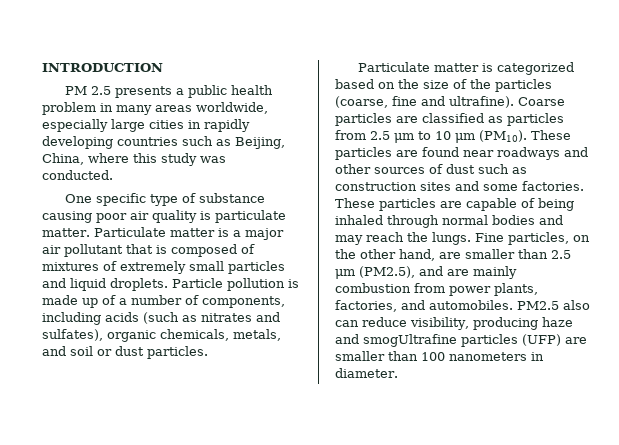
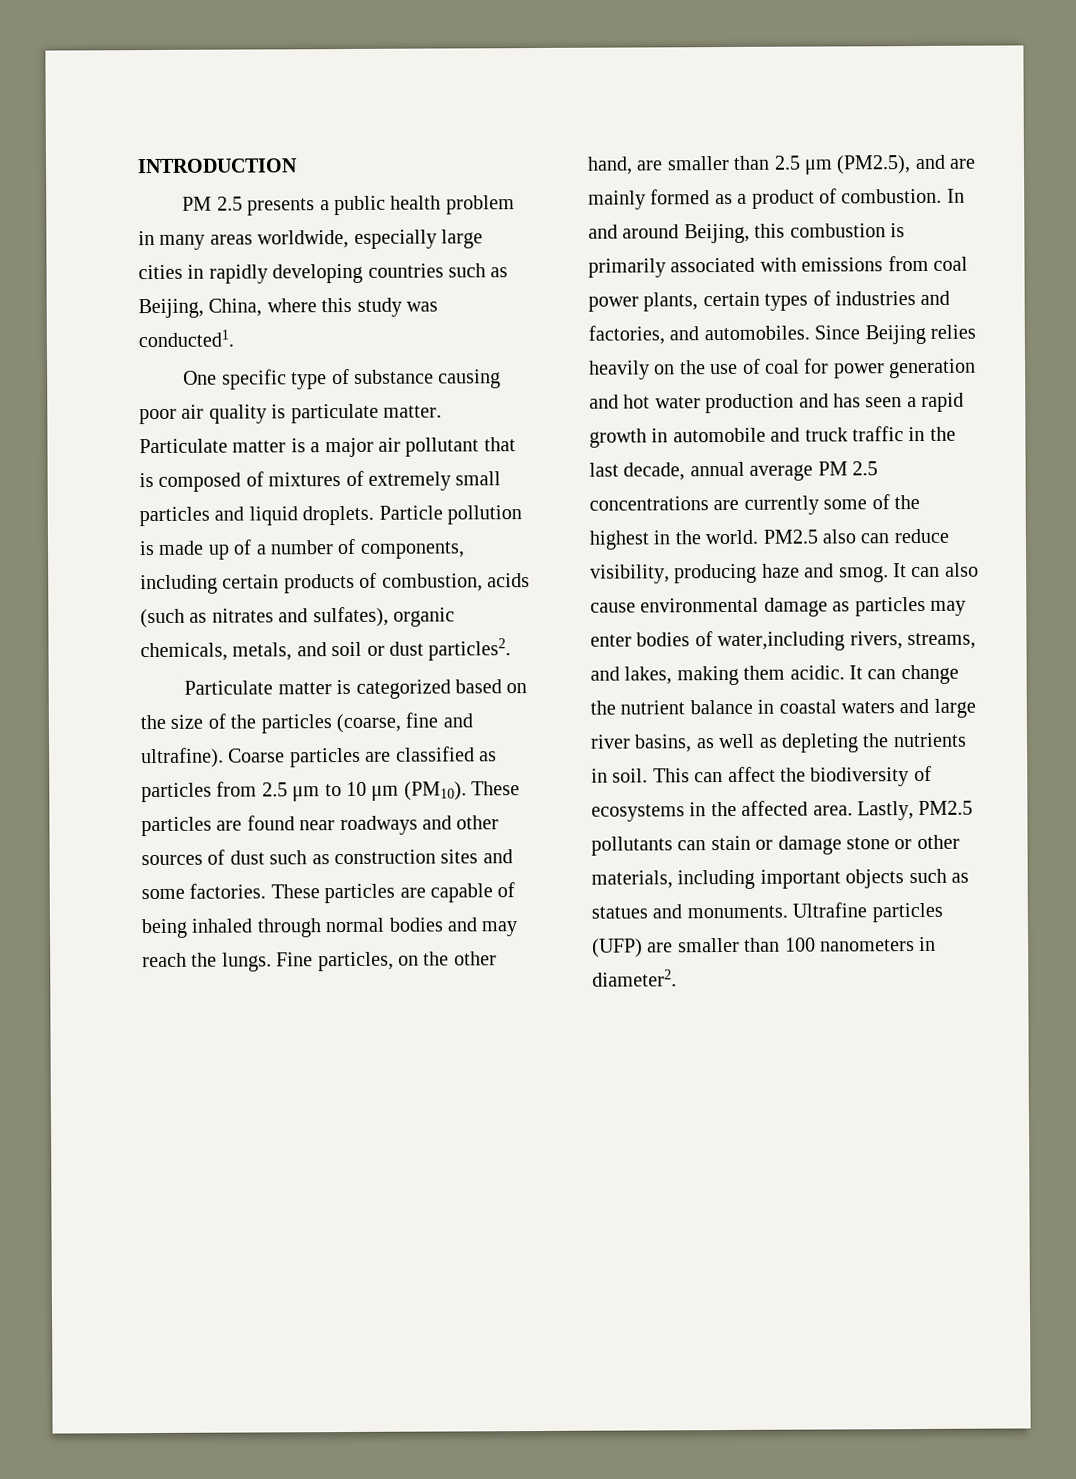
- PM 2.5 presents a public health problem in many areas worldwide, especially large cities in rapidly developing countries such as Beijing, China, where this study was conducted.
+ PM 2.5 presents a public health problem in many areas worldwide, especially large cities in rapidly developing countries such as Beijing, China, where this study was conducted1.
- Particle pollution is made up of a number of components, including acids (such as nitrates and sulfates), organic chemicals, metals, and soil or dust particles.
+ Particle pollution is made up of a number of components, including certain products of combustion, acids (such as nitrates and sulfates), organic chemicals, metals, and soil or dust particles2.
- Fine particles, on the other hand, are smaller than 2.5 μm (PM2.5), and are mainly combustion from power plants, factories, and automobiles.
+ Fine particles, on the other hand, are smaller than 2.5 μm (PM2.5), and are mainly formed as a product of combustion. In and around Beijing, this combustion is primarily associated with emissions from coal power plants, certain types of industries and factories, and automobiles. Since Beijing relies heavily on the use of coal for power generation and hot water production and has seen a rapid growth in automobile and truck traffic in the last decade, annual average PM 2.5 concentrations are currently some of the highest in the world.
- PM2.5 also can reduce visibility, producing haze and smogUltrafine particles (UFP) are smaller than 100 nanometers in diameter.
+ PM2.5 also can reduce visibility, producing haze and smog. It can also cause environmental damage as particles may enter bodies of water,including rivers, streams, and lakes, making them acidic. It can change the nutrient balance in coastal waters and large river basins, as well as depleting the nutrients in soil. This can affect the biodiversity of ecosystems in the affected area. Lastly, PM2.5 pollutants can stain or damage stone or other materials, including important objects such as statues and monuments. Ultrafine particles (UFP) are smaller than 100 nanometers in diameter2.

